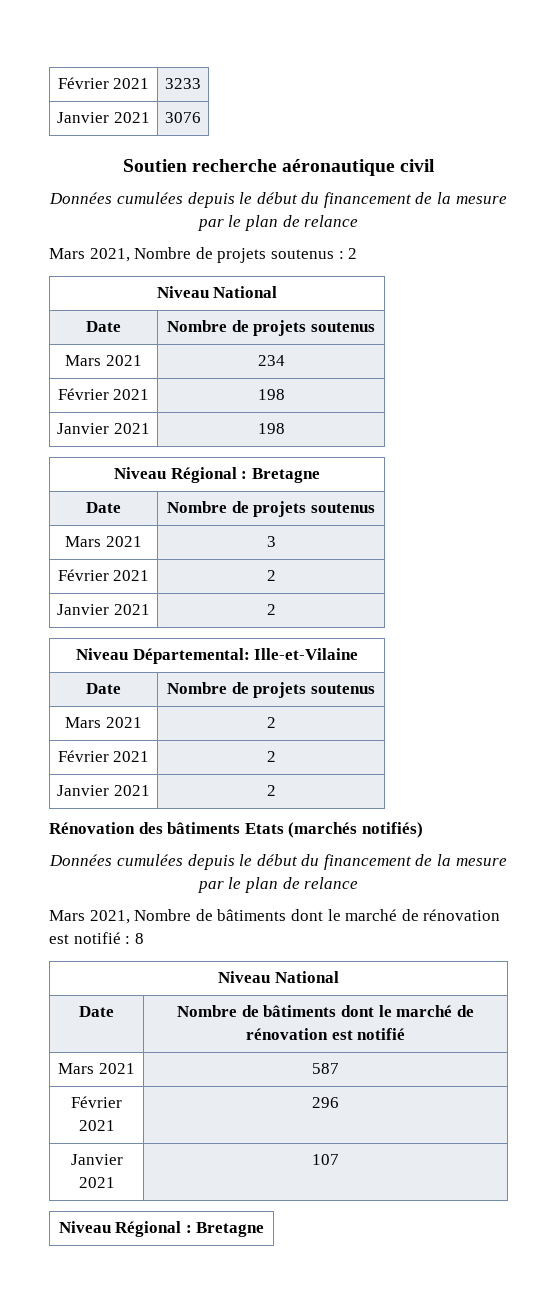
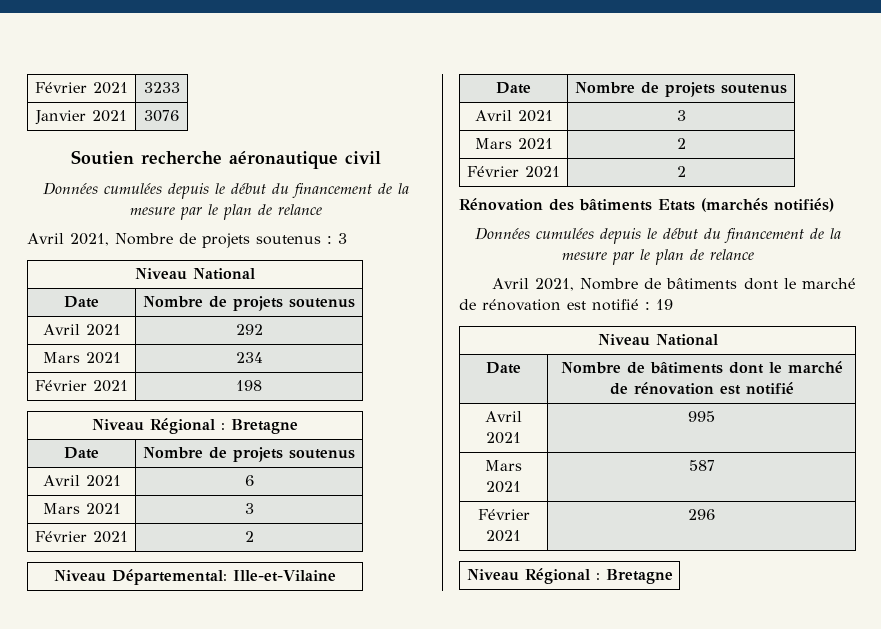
- Mars 2021, Nombre de projets soutenus : 2
+ Avril 2021, Nombre de projets soutenus : 3
+ Avril 2021 | 292
- Janvier 2021 | 198
+ Avril 2021 | 6
  Mars 2021 | 3
  Février 2021 | 2
- Janvier 2021 | 2
+ Avril 2021 | 3
  Mars 2021 | 2
  Février 2021 | 2
- Janvier 2021 | 2
- Mars 2021, Nombre de bâtiments dont le marché de rénovation est notifié : 8
+ Avril 2021, Nombre de bâtiments dont le marché de rénovation est notifié : 19
+ Avril 2021 | 995
- Janvier 2021 | 107

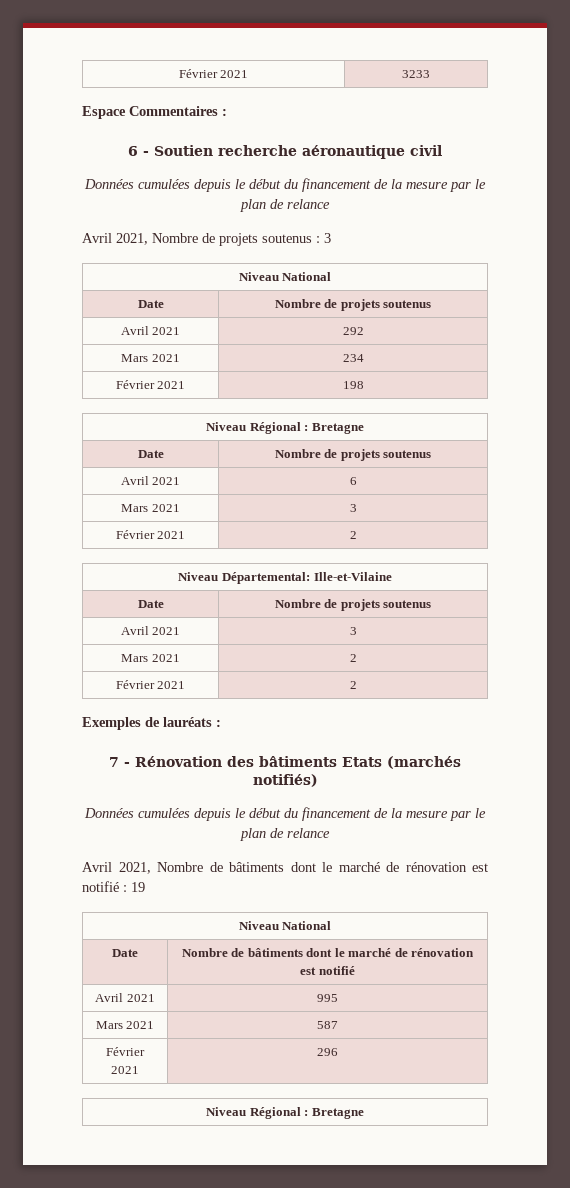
- Janvier 2021 | 3076
- Soutien recherche aéronautique civil
+ Espace Commentaires :
+ 6 - Soutien recherche aéronautique civil
- Rénovation des bâtiments Etats (marchés notifiés)
+ Exemples de lauréats :
+ 7 - Rénovation des bâtiments Etats (marchés notifiés)

